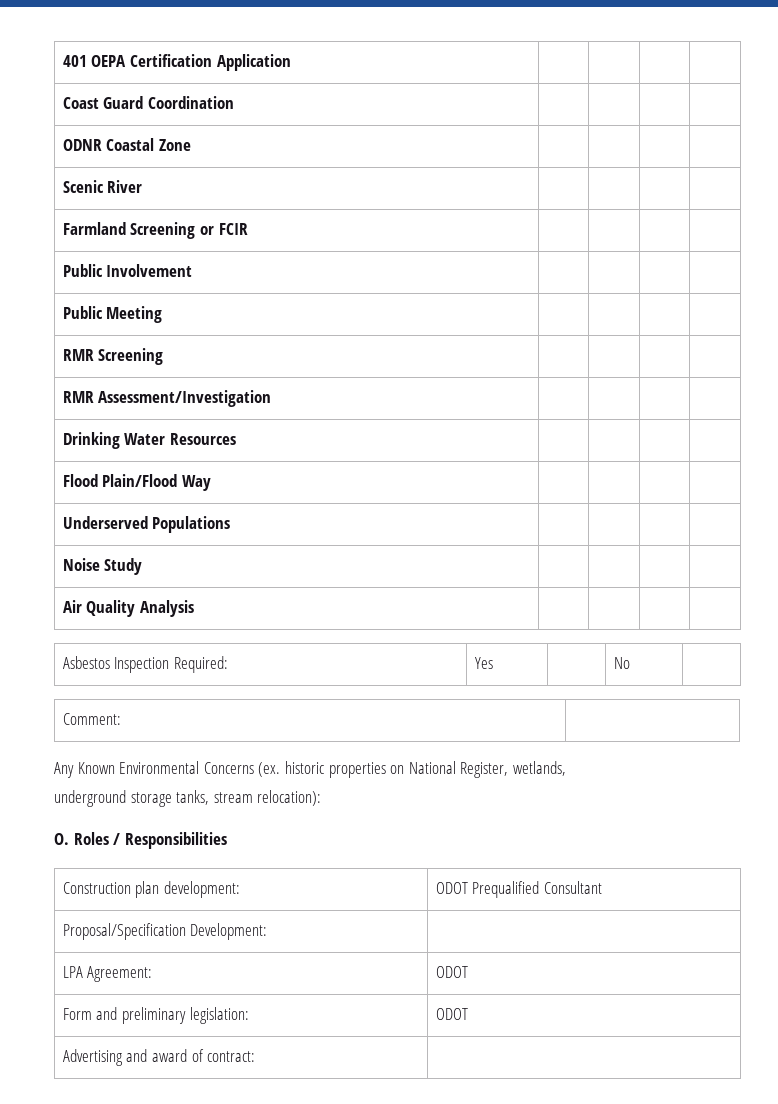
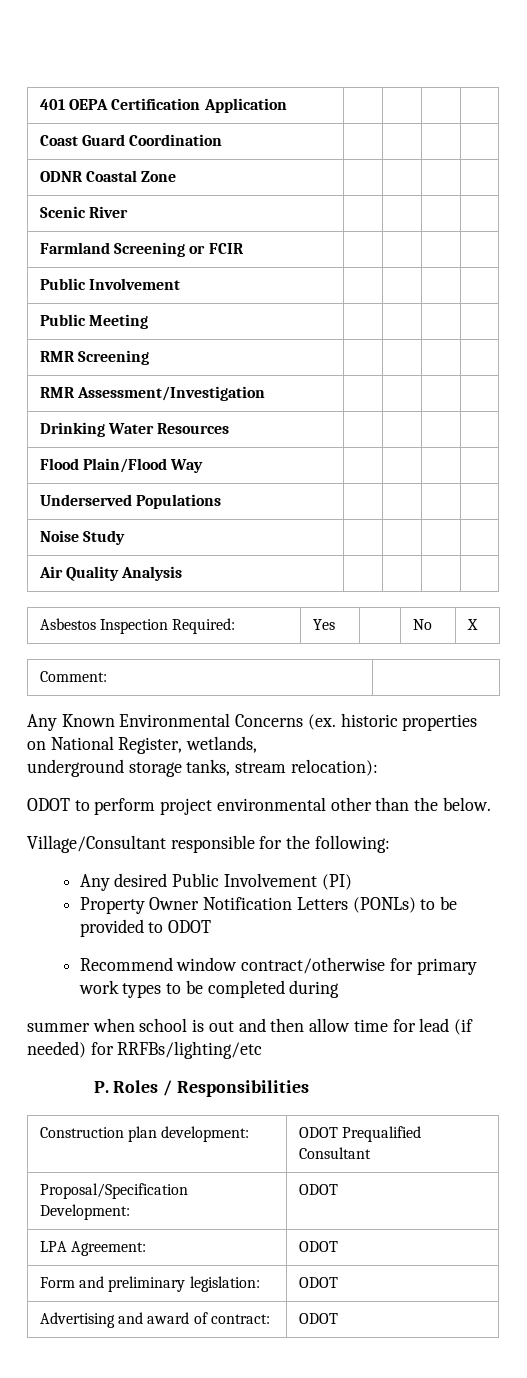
- Asbestos Inspection Required: | Yes | | No |
+ Asbestos Inspection Required: | Yes | | No | X
- O. Roles / Responsibilities
+ ODOT to perform project environmental other than the below.
+ Village/Consultant responsible for the following:
+ Any desired Public Involvement (PI)
+ Property Owner Notification Letters (PONLs) to be provided to ODOT
+ Recommend window contract/otherwise for primary work types to be completed during
+ summer when school is out and then allow time for lead (if needed) for RRFBs/lighting/etc
+ P. Roles / Responsibilities
- Proposal/Specification Development: |
+ Proposal/Specification Development: | ODOT
- Advertising and award of contract: |
+ Advertising and award of contract: | ODOT

